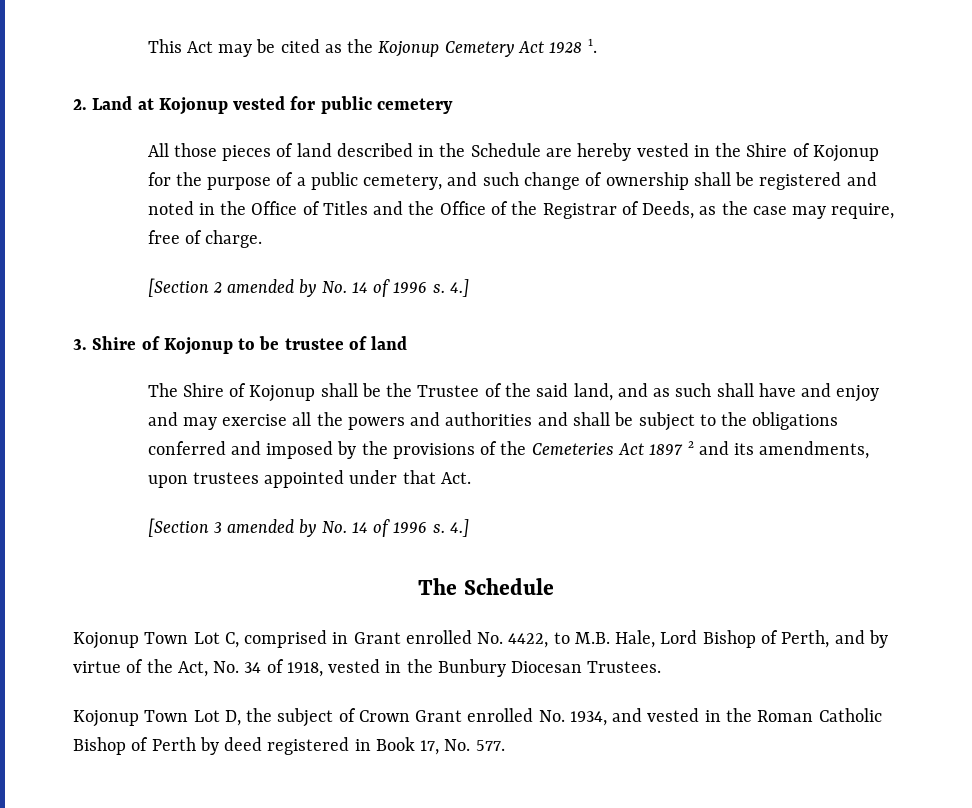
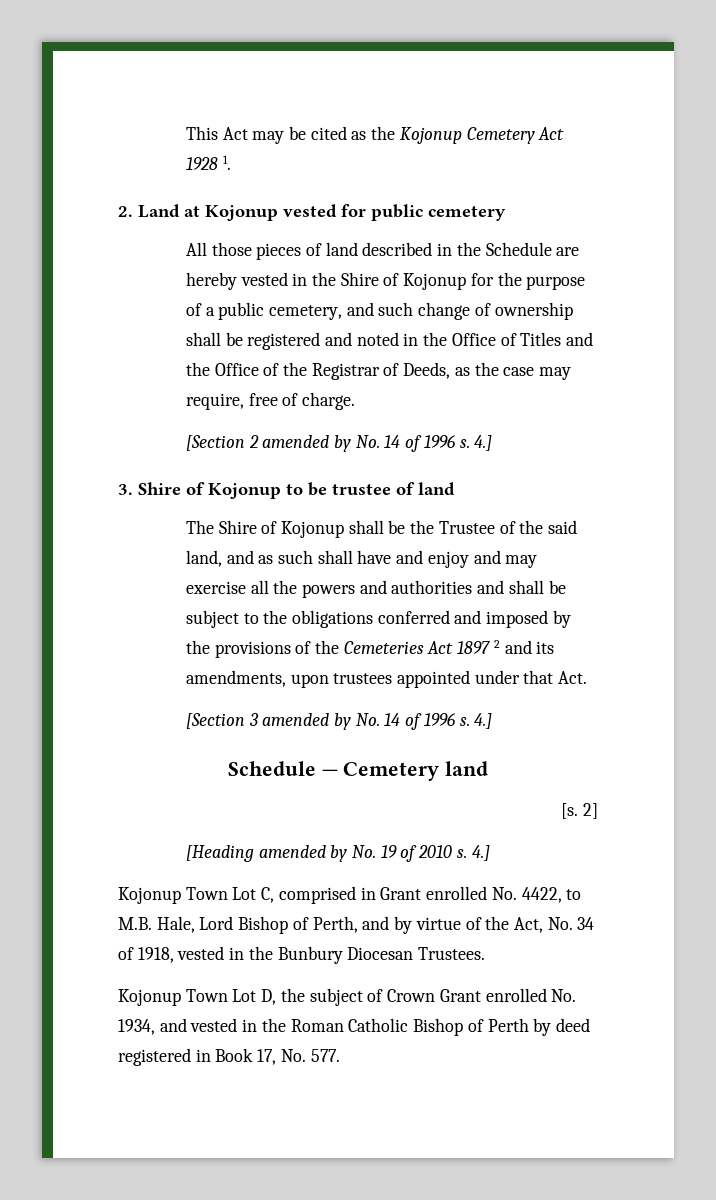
- The Schedule
+ Schedule — Cemetery land
+ [s. 2]
+ [Heading amended by No. 19 of 2010 s. 4.]

